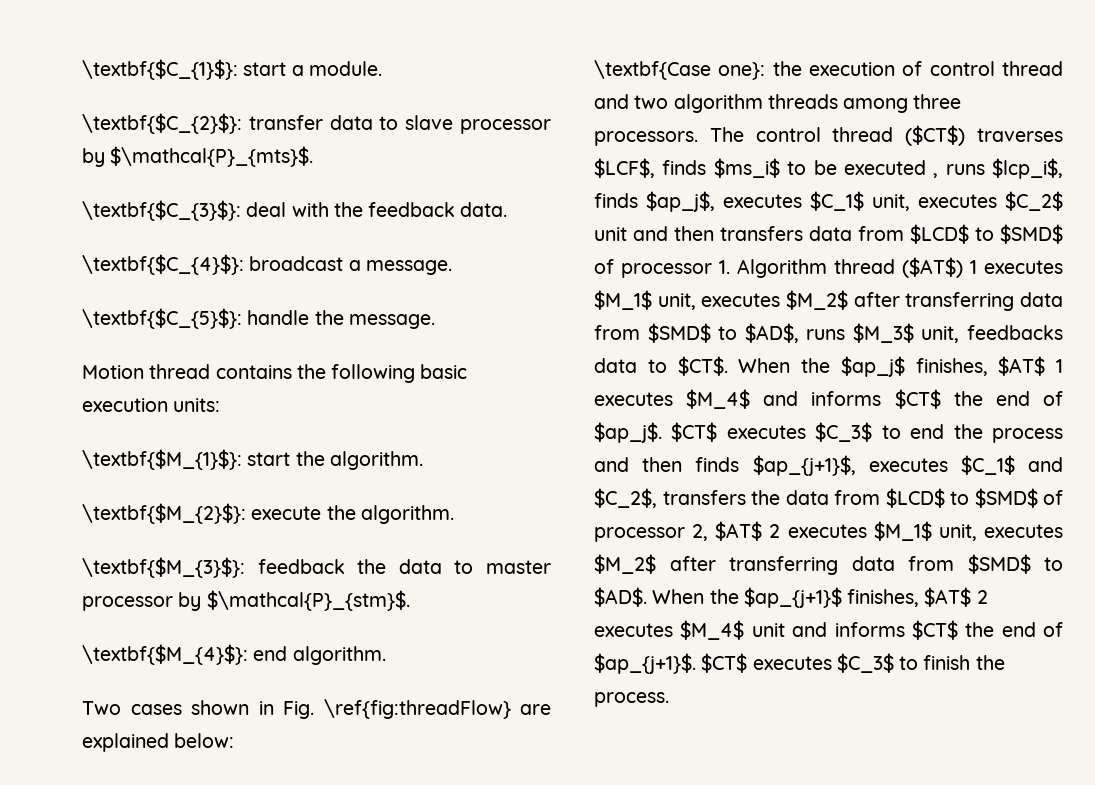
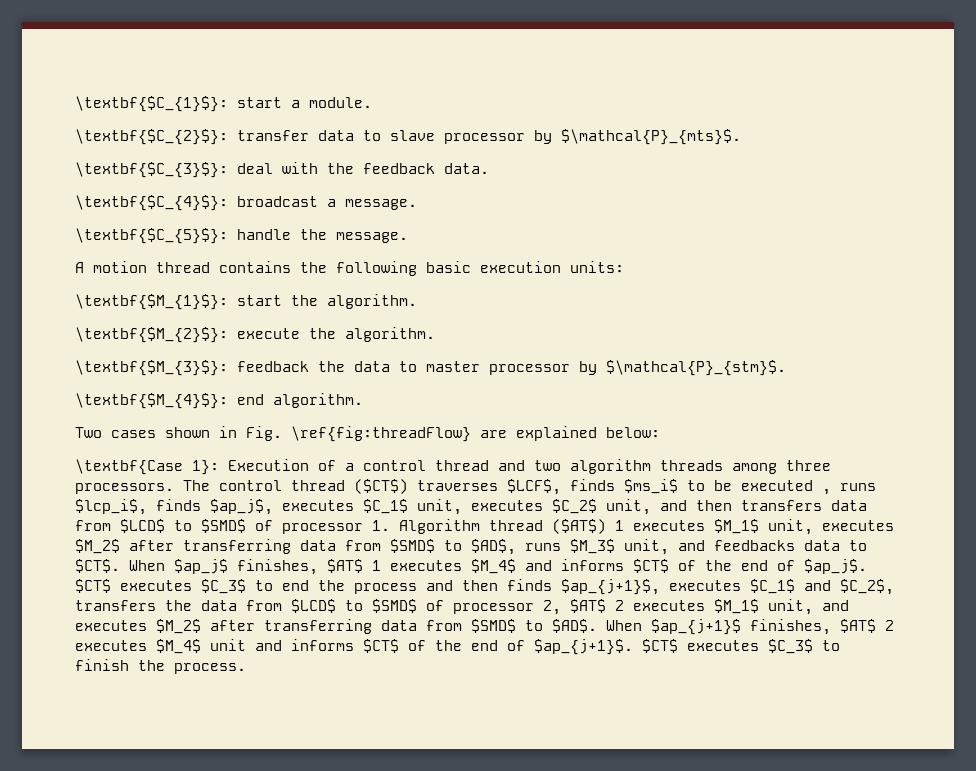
- Motion thread contains the following basic execution units:
+ A motion thread contains the following basic execution units:
- \textbf{Case one}: the execution of control thread and two algorithm threads among three processors.
+ \textbf{Case 1}: Execution of a control thread and two algorithm threads among three processors.
- The control thread ($CT$) traverses $LCF$, finds $ms_i$ to be executed , runs $lcp_i$, finds $ap_j$, executes $C_1$ unit, executes $C_2$ unit and then transfers data from $LCD$ to $SMD$ of processor 1. Algorithm thread ($AT$) 1 executes $M_1$ unit, executes $M_2$ after transferring data from $SMD$ to $AD$, runs $M_3$ unit, feedbacks data to $CT$.
+ The control thread ($CT$) traverses $LCF$, finds $ms_i$ to be executed , runs $lcp_i$, finds $ap_j$, executes $C_1$ unit, executes $C_2$ unit, and then transfers data from $LCD$ to $SMD$ of processor 1. Algorithm thread ($AT$) 1 executes $M_1$ unit, executes $M_2$ after transferring data from $SMD$ to $AD$, runs $M_3$ unit, and feedbacks data to $CT$.
- When the $ap_j$ finishes, $AT$ 1 executes $M_4$ and informs $CT$ the end of $ap_j$.
+ When $ap_j$ finishes, $AT$ 1 executes $M_4$ and informs $CT$ of the end of $ap_j$.
- $CT$ executes $C_3$ to end the process and then finds $ap_{j+1}$, executes $C_1$ and $C_2$, transfers the data from $LCD$ to $SMD$ of processor 2, $AT$ 2 executes $M_1$ unit, executes $M_2$ after transferring data from $SMD$ to $AD$.
+ $CT$ executes $C_3$ to end the process and then finds $ap_{j+1}$, executes $C_1$ and $C_2$, transfers the data from $LCD$ to $SMD$ of processor 2, $AT$ 2 executes $M_1$ unit, and executes $M_2$ after transferring data from $SMD$ to $AD$.
- When the $ap_{j+1}$ finishes, $AT$ 2 executes $M_4$ unit and informs $CT$ the end of $ap_{j+1}$.
+ When $ap_{j+1}$ finishes, $AT$ 2 executes $M_4$ unit and informs $CT$ of the end of $ap_{j+1}$.

